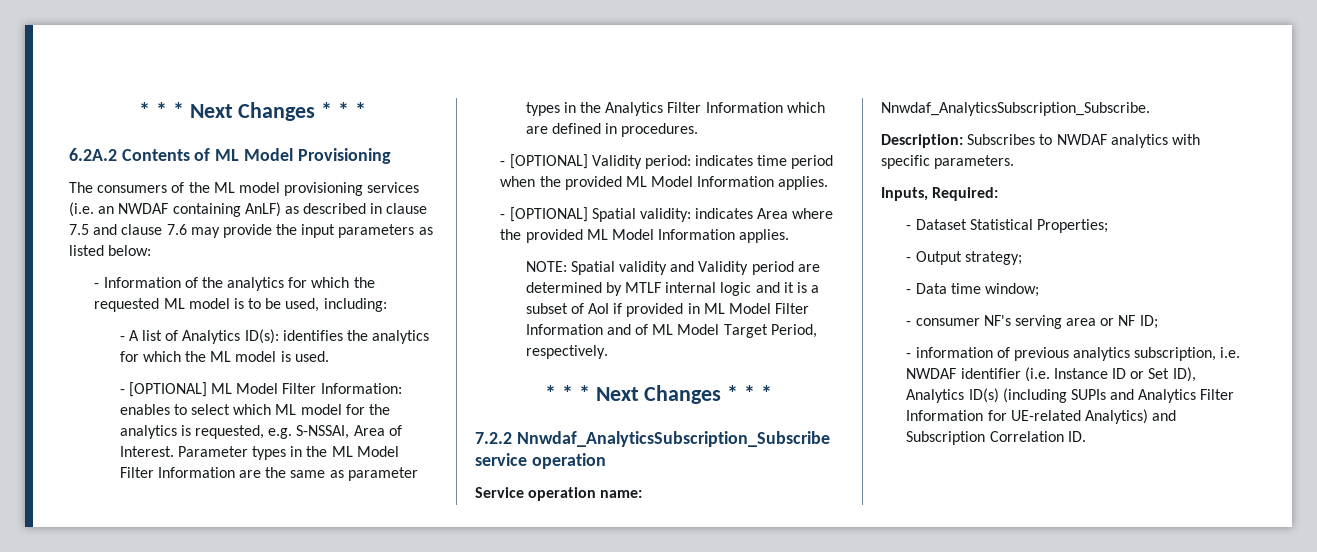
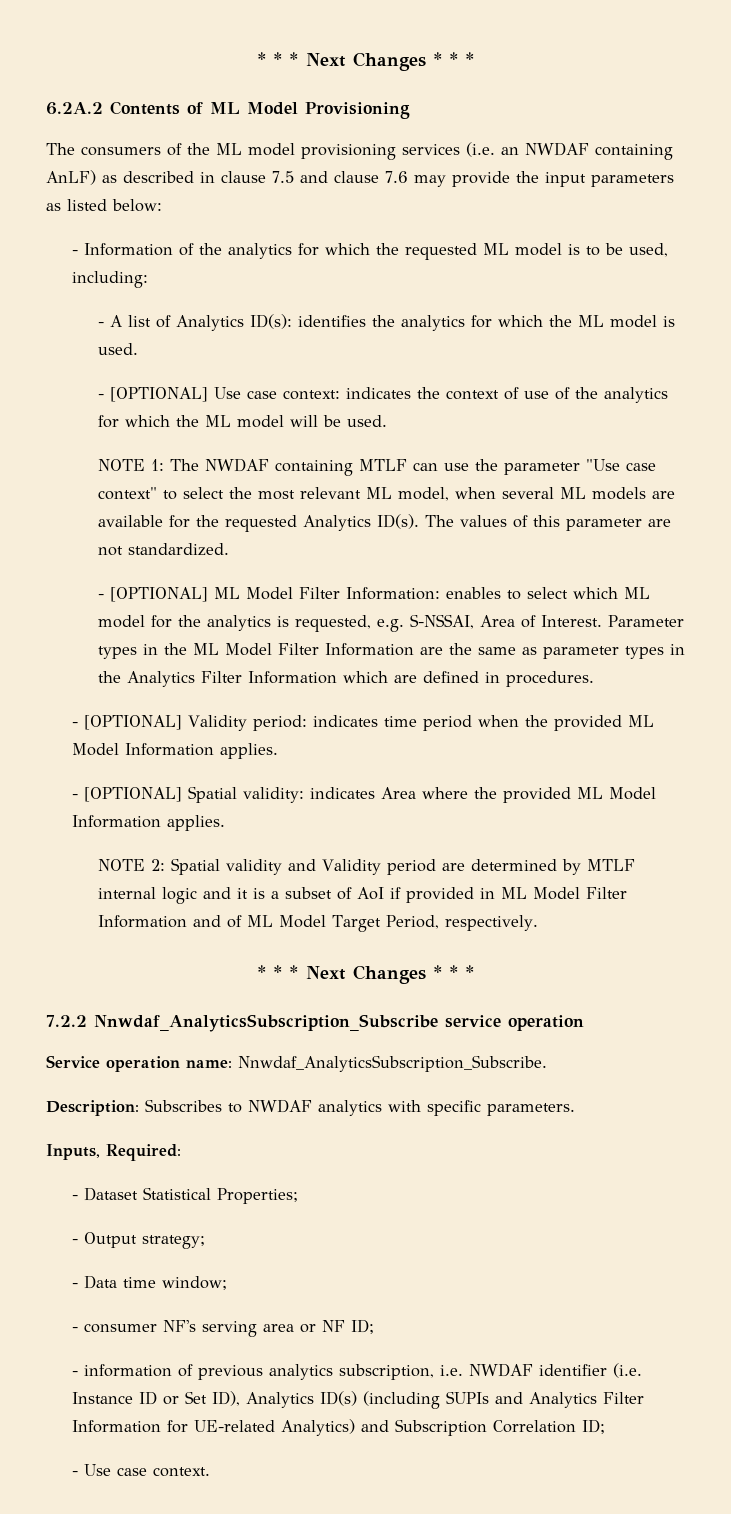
+ - [OPTIONAL] Use case context: indicates the context of use of the analytics for which the ML model will be used.
+ NOTE 1: The NWDAF containing MTLF can use the parameter "Use case context" to select the most relevant ML model, when several ML models are available for the requested Analytics ID(s). The values of this parameter are not standardized.
- NOTE: Spatial validity and Validity period are determined by MTLF internal logic and it is a subset of AoI if provided in ML Model Filter Information and of ML Model Target Period, respectively.
+ NOTE 2: Spatial validity and Validity period are determined by MTLF internal logic and it is a subset of AoI if provided in ML Model Filter Information and of ML Model Target Period, respectively.
- - information of previous analytics subscription, i.e. NWDAF identifier (i.e. Instance ID or Set ID), Analytics ID(s) (including SUPIs and Analytics Filter Information for UE-related Analytics) and Subscription Correlation ID.
+ - information of previous analytics subscription, i.e. NWDAF identifier (i.e. Instance ID or Set ID), Analytics ID(s) (including SUPIs and Analytics Filter Information for UE-related Analytics) and Subscription Correlation ID;
+ - Use case context.

